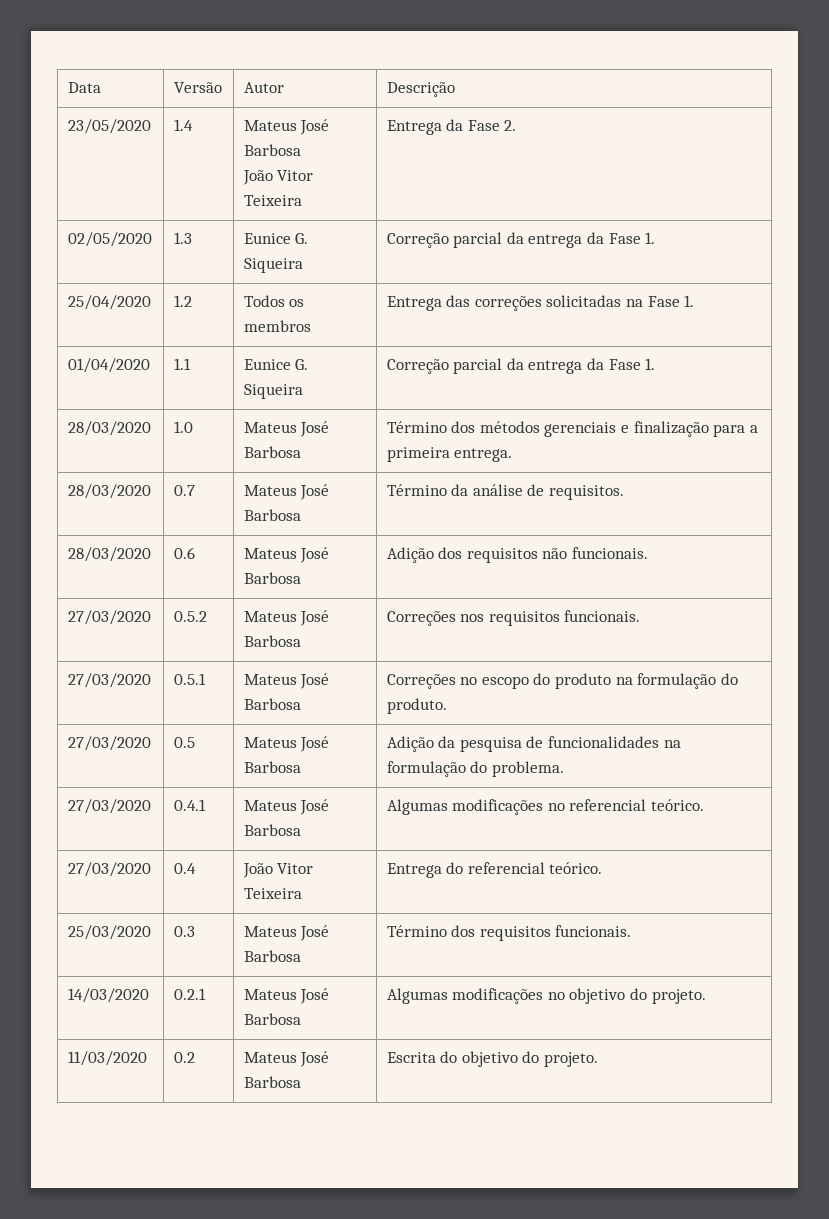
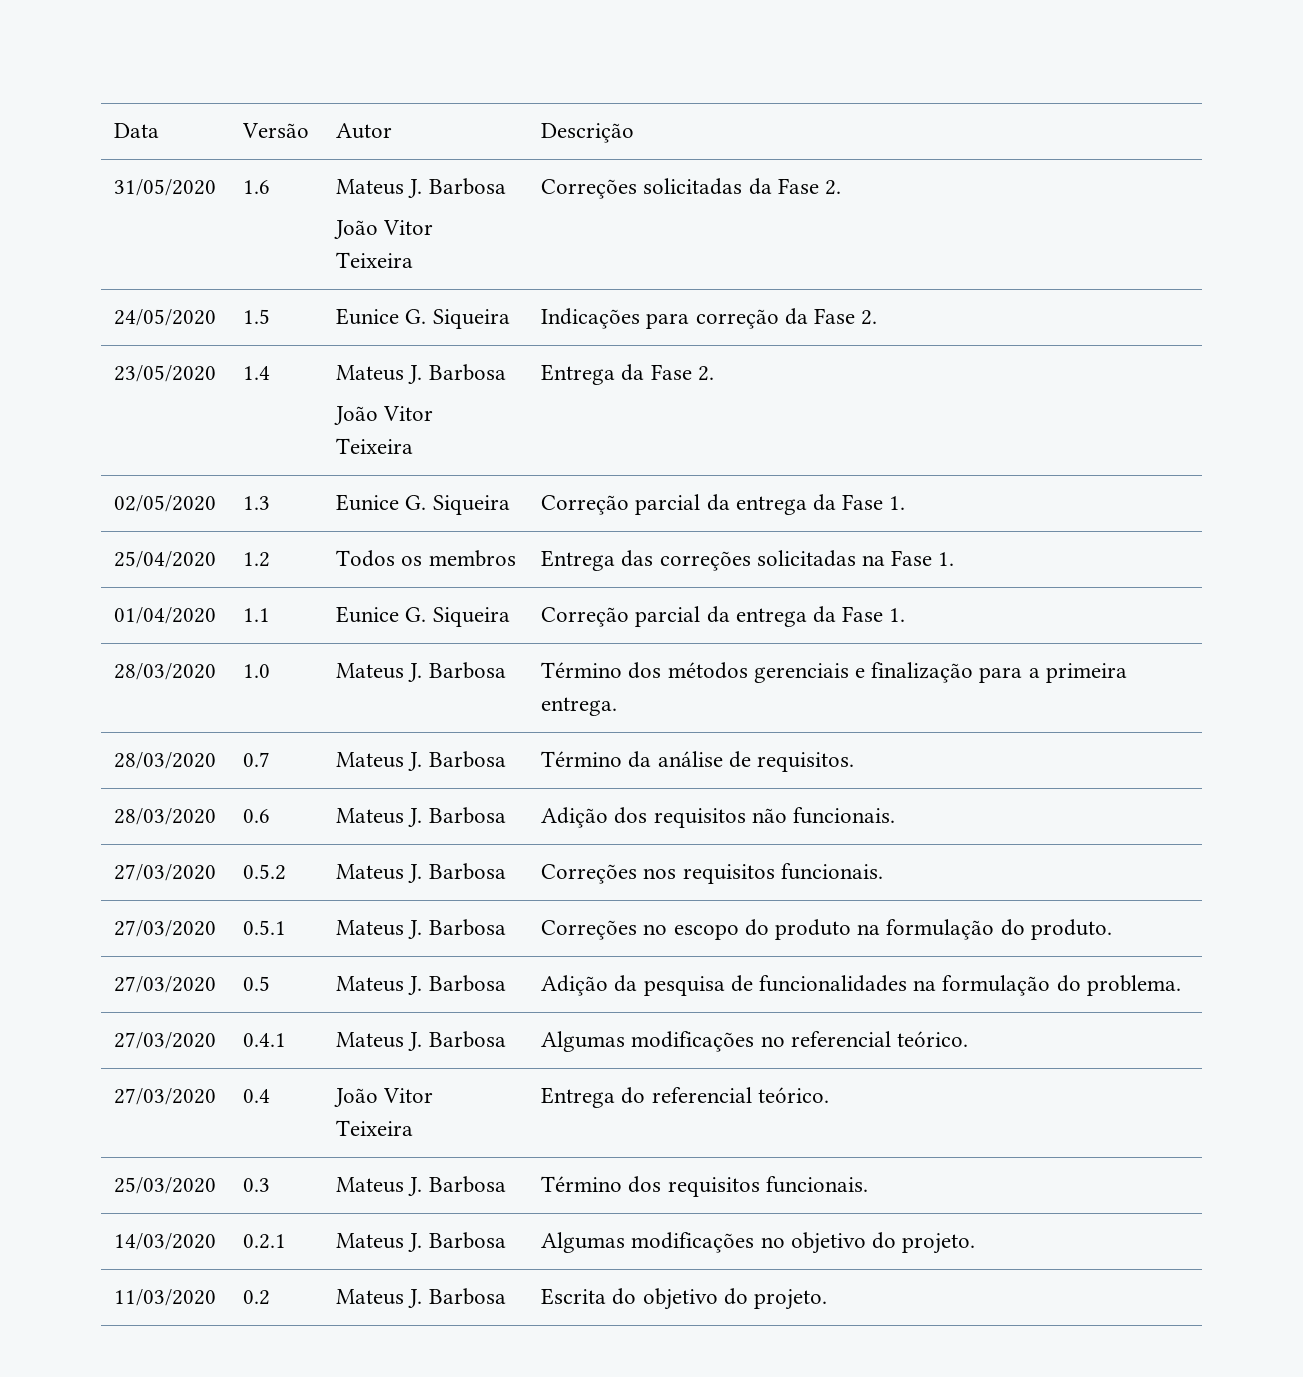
+ 31/05/2020 | 1.6 | Mateus J. Barbosa
+ João Vitor Teixeira | Correções solicitadas da Fase 2.
+ 24/05/2020 | 1.5 | Eunice G. Siqueira | Indicações para correção da Fase 2.
- 23/05/2020 | 1.4 | Mateus José Barbosa
+ 23/05/2020 | 1.4 | Mateus J. Barbosa
- 28/03/2020 | 1.0 | Mateus José Barbosa | Término dos métodos gerenciais e finalização para a primeira entrega.
+ 28/03/2020 | 1.0 | Mateus J. Barbosa | Término dos métodos gerenciais e finalização para a primeira entrega.
- 28/03/2020 | 0.7 | Mateus José Barbosa | Término da análise de requisitos.
+ 28/03/2020 | 0.7 | Mateus J. Barbosa | Término da análise de requisitos.
- 28/03/2020 | 0.6 | Mateus José Barbosa | Adição dos requisitos não funcionais.
+ 28/03/2020 | 0.6 | Mateus J. Barbosa | Adição dos requisitos não funcionais.
- 27/03/2020 | 0.5.2 | Mateus José Barbosa | Correções nos requisitos funcionais.
+ 27/03/2020 | 0.5.2 | Mateus J. Barbosa | Correções nos requisitos funcionais.
- 27/03/2020 | 0.5.1 | Mateus José Barbosa | Correções no escopo do produto na formulação do produto.
+ 27/03/2020 | 0.5.1 | Mateus J. Barbosa | Correções no escopo do produto na formulação do produto.
- 27/03/2020 | 0.5 | Mateus José Barbosa | Adição da pesquisa de funcionalidades na formulação do problema.
+ 27/03/2020 | 0.5 | Mateus J. Barbosa | Adição da pesquisa de funcionalidades na formulação do problema.
- 27/03/2020 | 0.4.1 | Mateus José Barbosa | Algumas modificações no referencial teórico.
+ 27/03/2020 | 0.4.1 | Mateus J. Barbosa | Algumas modificações no referencial teórico.
- 25/03/2020 | 0.3 | Mateus José Barbosa | Término dos requisitos funcionais.
+ 25/03/2020 | 0.3 | Mateus J. Barbosa | Término dos requisitos funcionais.
- 14/03/2020 | 0.2.1 | Mateus José Barbosa | Algumas modificações no objetivo do projeto.
+ 14/03/2020 | 0.2.1 | Mateus J. Barbosa | Algumas modificações no objetivo do projeto.
- 11/03/2020 | 0.2 | Mateus José Barbosa | Escrita do objetivo do projeto.
+ 11/03/2020 | 0.2 | Mateus J. Barbosa | Escrita do objetivo do projeto.

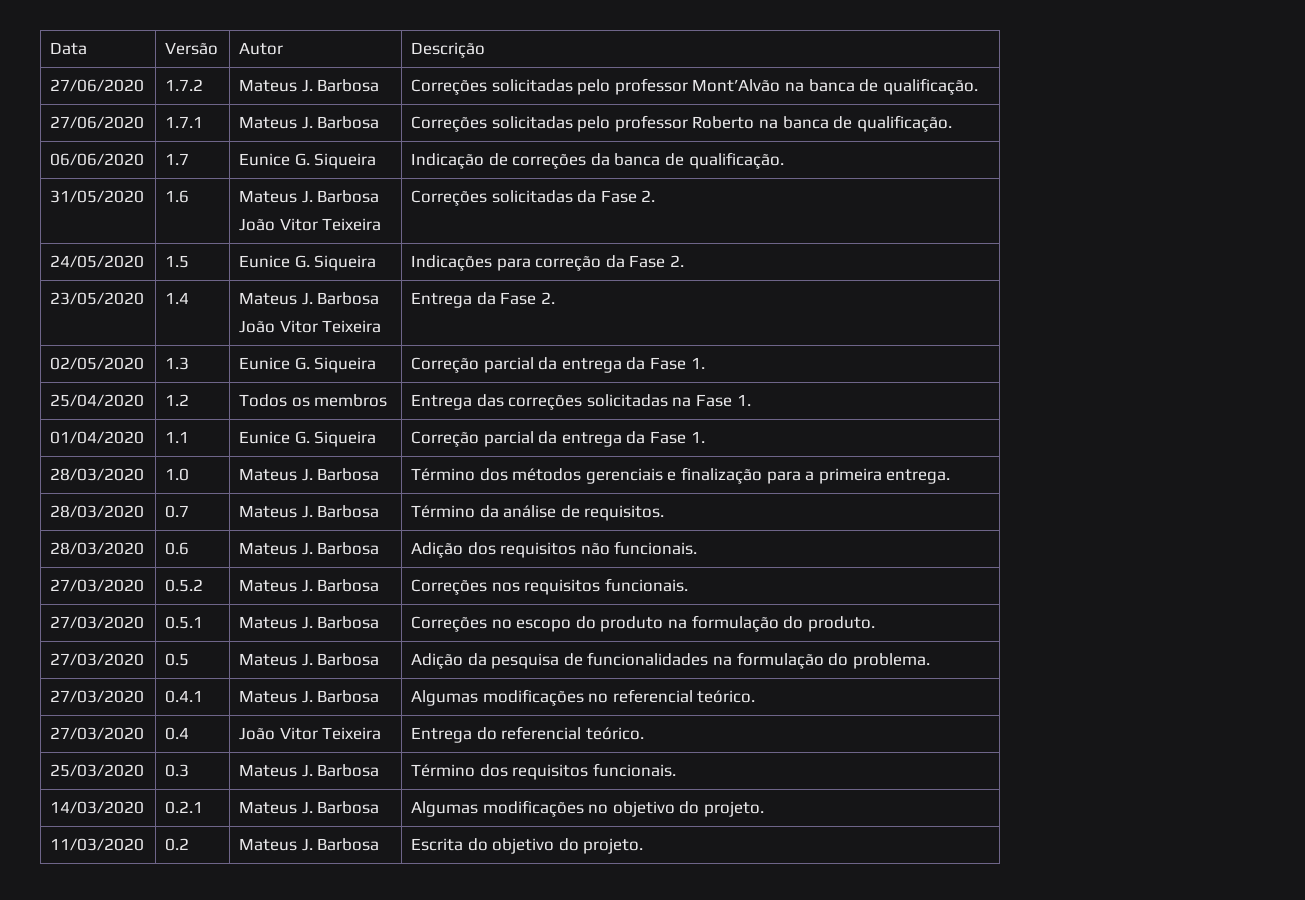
+ 27/06/2020 | 1.7.2 | Mateus J. Barbosa | Correções solicitadas pelo professor Mont’Alvão na banca de qualificação.
+ 27/06/2020 | 1.7.1 | Mateus J. Barbosa | Correções solicitadas pelo professor Roberto na banca de qualificação.
+ 06/06/2020 | 1.7 | Eunice G. Siqueira | Indicação de correções da banca de qualificação.

